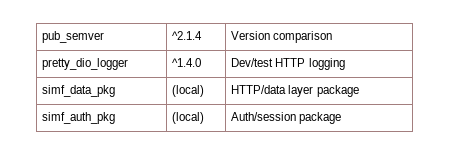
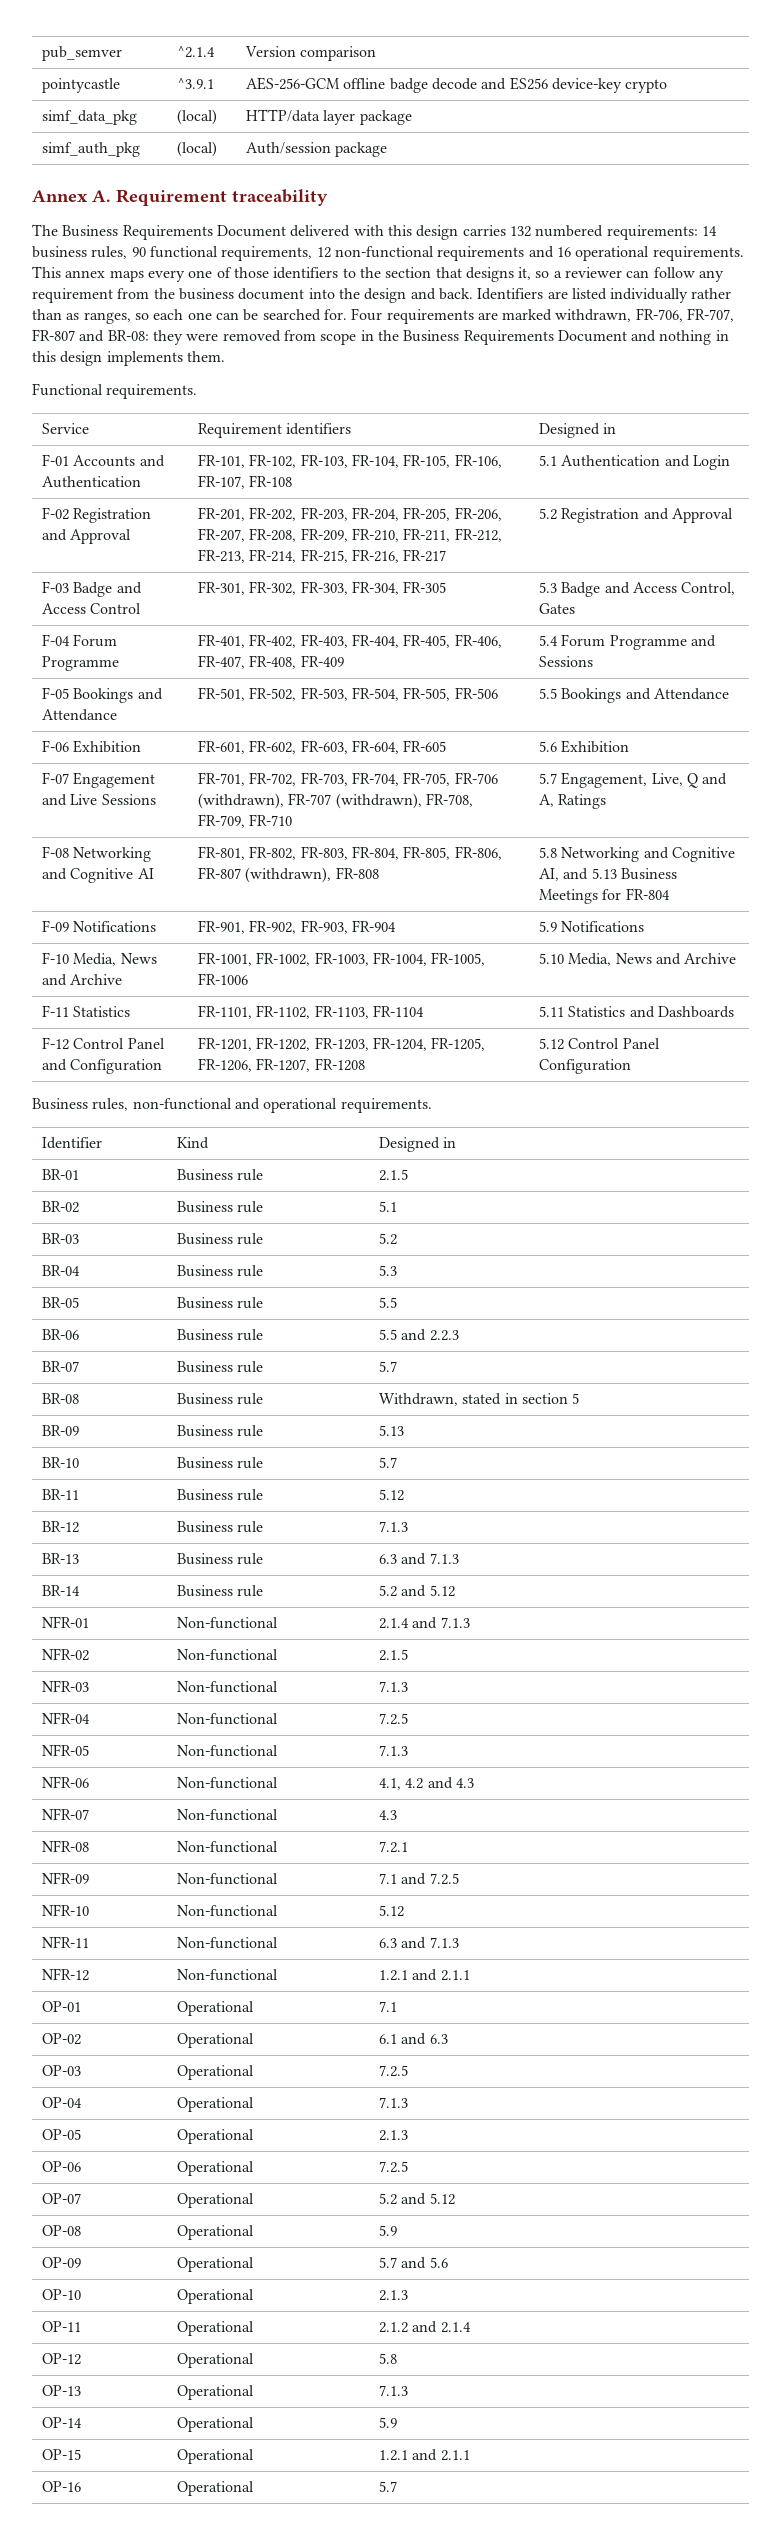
- pretty_dio_logger | ^1.4.0 | Dev/test HTTP logging
+ pointycastle | ^3.9.1 | AES-256-GCM offline badge decode and ES256 device-key crypto
+ Annex A. Requirement traceability
+ The Business Requirements Document delivered with this design carries 132 numbered requirements: 14 business rules, 90 functional requirements, 12 non-functional requirements and 16 operational requirements. This annex maps every one of those identifiers to the section that designs it, so a reviewer can follow any requirement from the business document into the design and back. Identifiers are listed individually rather than as ranges, so each one can be searched for. Four requirements are marked withdrawn, FR-706, FR-707, FR-807 and BR-08: they were removed from scope in the Business Requirements Document and nothing in this design implements them.
+ Functional requirements.
+ Service | Requirement identifiers | Designed in
+ F-01 Accounts and Authentication | FR-101, FR-102, FR-103, FR-104, FR-105, FR-106, FR-107, FR-108 | 5.1 Authentication and Login
+ F-02 Registration and Approval | FR-201, FR-202, FR-203, FR-204, FR-205, FR-206, FR-207, FR-208, FR-209, FR-210, FR-211, FR-212, FR-213, FR-214, FR-215, FR-216, FR-217 | 5.2 Registration and Approval
+ F-03 Badge and Access Control | FR-301, FR-302, FR-303, FR-304, FR-305 | 5.3 Badge and Access Control, Gates
+ F-04 Forum Programme | FR-401, FR-402, FR-403, FR-404, FR-405, FR-406, FR-407, FR-408, FR-409 | 5.4 Forum Programme and Sessions
+ F-05 Bookings and Attendance | FR-501, FR-502, FR-503, FR-504, FR-505, FR-506 | 5.5 Bookings and Attendance
+ F-06 Exhibition | FR-601, FR-602, FR-603, FR-604, FR-605 | 5.6 Exhibition
+ F-07 Engagement and Live Sessions | FR-701, FR-702, FR-703, FR-704, FR-705, FR-706 (withdrawn), FR-707 (withdrawn), FR-708, FR-709, FR-710 | 5.7 Engagement, Live, Q and A, Ratings
+ F-08 Networking and Cognitive AI | FR-801, FR-802, FR-803, FR-804, FR-805, FR-806, FR-807 (withdrawn), FR-808 | 5.8 Networking and Cognitive AI, and 5.13 Business Meetings for FR-804
+ F-09 Notifications | FR-901, FR-902, FR-903, FR-904 | 5.9 Notifications
+ F-10 Media, News and Archive | FR-1001, FR-1002, FR-1003, FR-1004, FR-1005, FR-1006 | 5.10 Media, News and Archive
+ F-11 Statistics | FR-1101, FR-1102, FR-1103, FR-1104 | 5.11 Statistics and Dashboards
+ F-12 Control Panel and Configuration | FR-1201, FR-1202, FR-1203, FR-1204, FR-1205, FR-1206, FR-1207, FR-1208 | 5.12 Control Panel Configuration
+ Business rules, non-functional and operational requirements.
+ Identifier | Kind | Designed in
+ BR-01 | Business rule | 2.1.5
+ BR-02 | Business rule | 5.1
+ BR-03 | Business rule | 5.2
+ BR-04 | Business rule | 5.3
+ BR-05 | Business rule | 5.5
+ BR-06 | Business rule | 5.5 and 2.2.3
+ BR-07 | Business rule | 5.7
+ BR-08 | Business rule | Withdrawn, stated in section 5
+ BR-09 | Business rule | 5.13
+ BR-10 | Business rule | 5.7
+ BR-11 | Business rule | 5.12
+ BR-12 | Business rule | 7.1.3
+ BR-13 | Business rule | 6.3 and 7.1.3
+ BR-14 | Business rule | 5.2 and 5.12
+ NFR-01 | Non-functional | 2.1.4 and 7.1.3
+ NFR-02 | Non-functional | 2.1.5
+ NFR-03 | Non-functional | 7.1.3
+ NFR-04 | Non-functional | 7.2.5
+ NFR-05 | Non-functional | 7.1.3
+ NFR-06 | Non-functional | 4.1, 4.2 and 4.3
+ NFR-07 | Non-functional | 4.3
+ NFR-08 | Non-functional | 7.2.1
+ NFR-09 | Non-functional | 7.1 and 7.2.5
+ NFR-10 | Non-functional | 5.12
+ NFR-11 | Non-functional | 6.3 and 7.1.3
+ NFR-12 | Non-functional | 1.2.1 and 2.1.1
+ OP-01 | Operational | 7.1
+ OP-02 | Operational | 6.1 and 6.3
+ OP-03 | Operational | 7.2.5
+ OP-04 | Operational | 7.1.3
+ OP-05 | Operational | 2.1.3
+ OP-06 | Operational | 7.2.5
+ OP-07 | Operational | 5.2 and 5.12
+ OP-08 | Operational | 5.9
+ OP-09 | Operational | 5.7 and 5.6
+ OP-10 | Operational | 2.1.3
+ OP-11 | Operational | 2.1.2 and 2.1.4
+ OP-12 | Operational | 5.8
+ OP-13 | Operational | 7.1.3
+ OP-14 | Operational | 5.9
+ OP-15 | Operational | 1.2.1 and 2.1.1
+ OP-16 | Operational | 5.7

